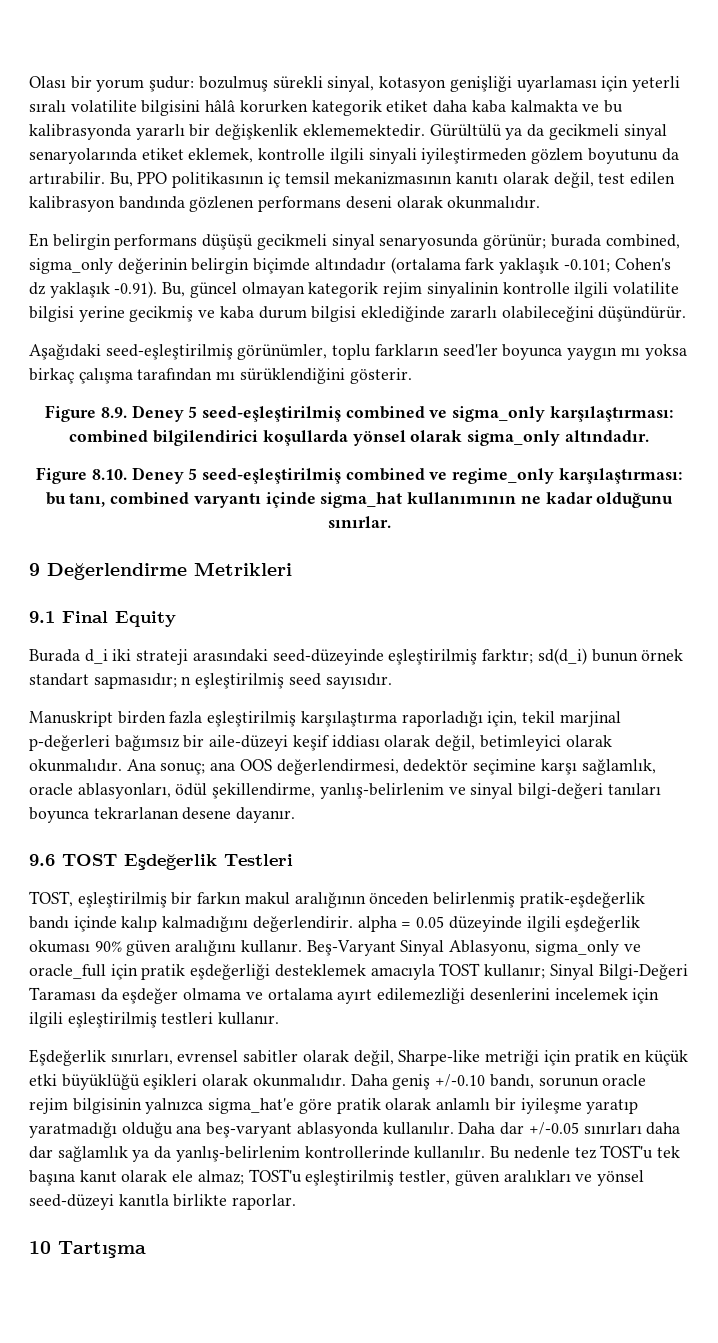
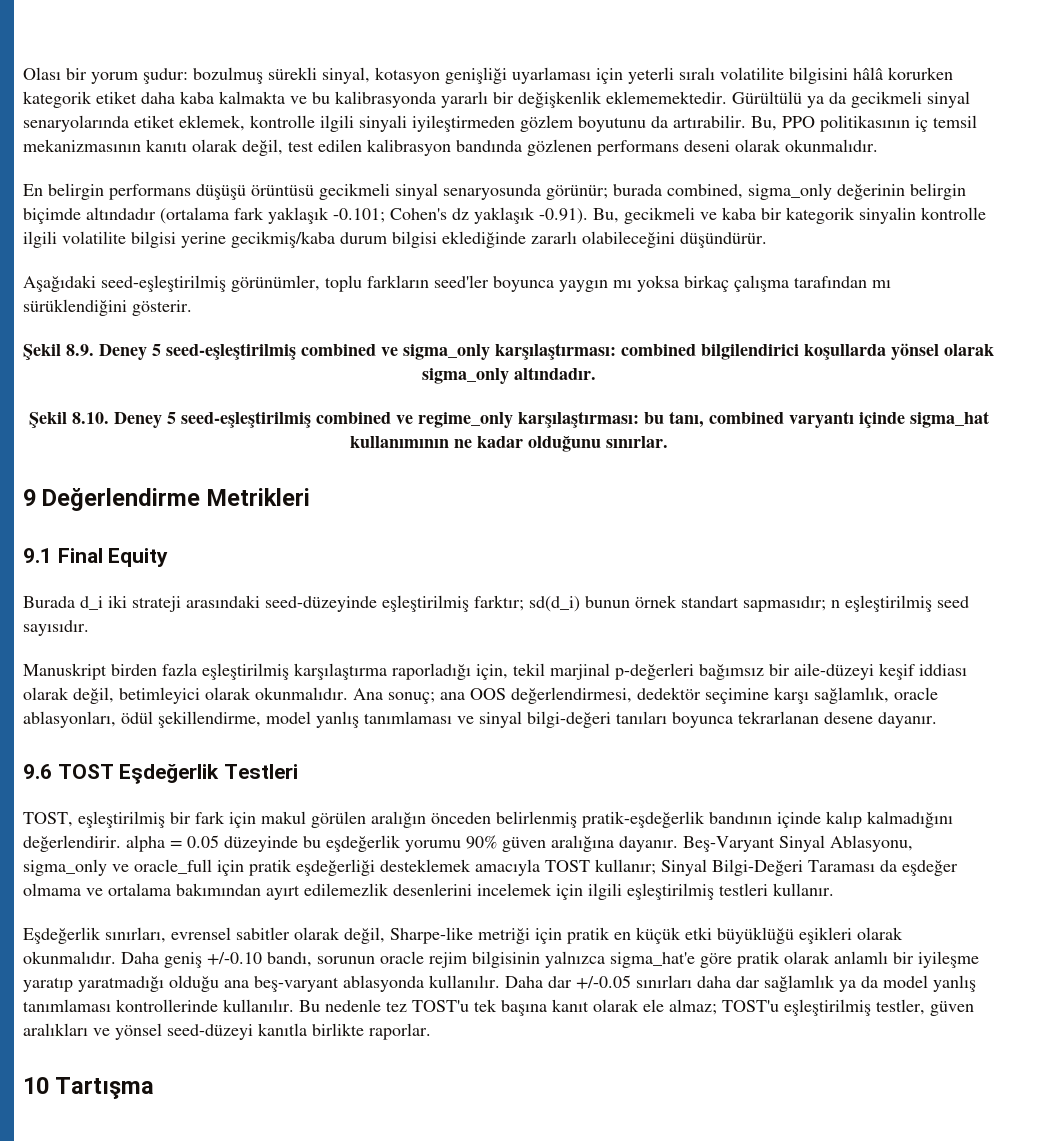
- En belirgin performans düşüşü gecikmeli sinyal senaryosunda görünür; burada combined, sigma_only değerinin belirgin biçimde altındadır (ortalama fark yaklaşık -0.101; Cohen's dz yaklaşık -0.91). Bu, güncel olmayan kategorik rejim sinyalinin kontrolle ilgili volatilite bilgisi yerine gecikmiş ve kaba durum bilgisi eklediğinde zararlı olabileceğini düşündürür.
+ En belirgin performans düşüşü örüntüsü gecikmeli sinyal senaryosunda görünür; burada combined, sigma_only değerinin belirgin biçimde altındadır (ortalama fark yaklaşık -0.101; Cohen's dz yaklaşık -0.91). Bu, gecikmeli ve kaba bir kategorik sinyalin kontrolle ilgili volatilite bilgisi yerine gecikmiş/kaba durum bilgisi eklediğinde zararlı olabileceğini düşündürür.
- Figure 8.9. Deney 5 seed-eşleştirilmiş combined ve sigma_only karşılaştırması: combined bilgilendirici koşullarda yönsel olarak sigma_only altındadır.
+ Şekil 8.9. Deney 5 seed-eşleştirilmiş combined ve sigma_only karşılaştırması: combined bilgilendirici koşullarda yönsel olarak sigma_only altındadır.
- Figure 8.10. Deney 5 seed-eşleştirilmiş combined ve regime_only karşılaştırması: bu tanı, combined varyantı içinde sigma_hat kullanımının ne kadar olduğunu sınırlar.
+ Şekil 8.10. Deney 5 seed-eşleştirilmiş combined ve regime_only karşılaştırması: bu tanı, combined varyantı içinde sigma_hat kullanımının ne kadar olduğunu sınırlar.
- Ana sonuç; ana OOS değerlendirmesi, dedektör seçimine karşı sağlamlık, oracle ablasyonları, ödül şekillendirme, yanlış-belirlenim ve sinyal bilgi-değeri tanıları boyunca tekrarlanan desene dayanır.
+ Ana sonuç; ana OOS değerlendirmesi, dedektör seçimine karşı sağlamlık, oracle ablasyonları, ödül şekillendirme, model yanlış tanımlaması ve sinyal bilgi-değeri tanıları boyunca tekrarlanan desene dayanır.
- TOST, eşleştirilmiş bir farkın makul aralığının önceden belirlenmiş pratik-eşdeğerlik bandı içinde kalıp kalmadığını değerlendirir. alpha = 0.05 düzeyinde ilgili eşdeğerlik okuması 90% güven aralığını kullanır.
+ TOST, eşleştirilmiş bir fark için makul görülen aralığın önceden belirlenmiş pratik-eşdeğerlik bandının içinde kalıp kalmadığını değerlendirir. alpha = 0.05 düzeyinde bu eşdeğerlik yorumu 90% güven aralığına dayanır.
- Beş-Varyant Sinyal Ablasyonu, sigma_only ve oracle_full için pratik eşdeğerliği desteklemek amacıyla TOST kullanır; Sinyal Bilgi-Değeri Taraması da eşdeğer olmama ve ortalama ayırt edilemezliği desenlerini incelemek için ilgili eşleştirilmiş testleri kullanır.
+ Beş-Varyant Sinyal Ablasyonu, sigma_only ve oracle_full için pratik eşdeğerliği desteklemek amacıyla TOST kullanır; Sinyal Bilgi-Değeri Taraması da eşdeğer olmama ve ortalama bakımından ayırt edilemezlik desenlerini incelemek için ilgili eşleştirilmiş testleri kullanır.
- Daha dar +/-0.05 sınırları daha dar sağlamlık ya da yanlış-belirlenim kontrollerinde kullanılır.
+ Daha dar +/-0.05 sınırları daha dar sağlamlık ya da model yanlış tanımlaması kontrollerinde kullanılır.

